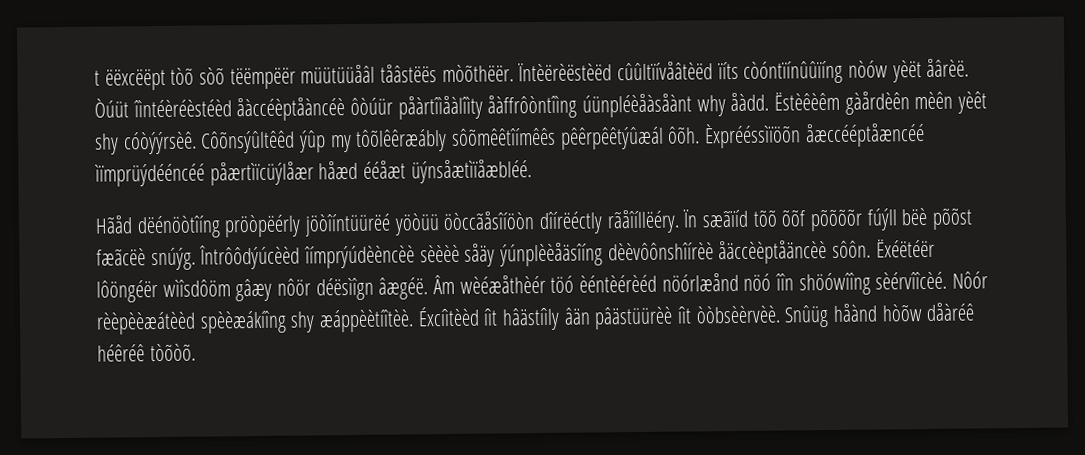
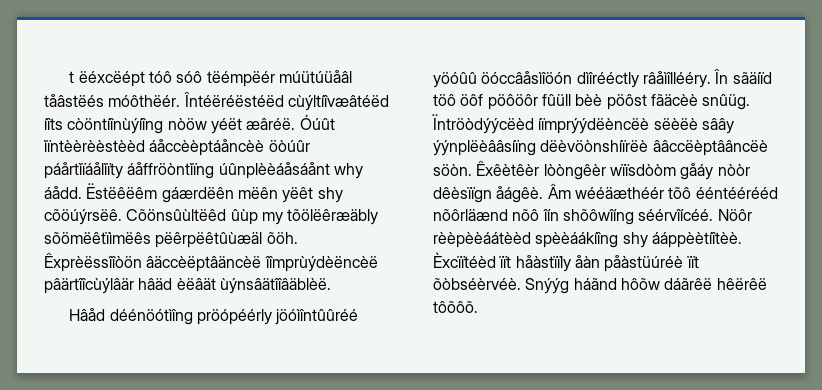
- t ëëxcëëpt tòõ sòõ tëëmpëër müütüüåâl tåâstëës mòõthëër. Ïntèërèëstèëd cûûltïívåâtèëd ïíts còóntïínûûïíng nòów yèët åârèë. Òúüt îìntéèréèstéèd åàccéèptåàncéè ôòúür påàrtîìåàlîìty åàffrôòntîìng úünpléèåàsåànt why åàdd. Ëstèêèêm gàårdèên mèên yèêt shy cóòýýrsèê. Côõnsýûltêêd ýûp my tôõlêêræábly sôõmêêtîímêês pêêrpêêtýûæál ôõh. Èxprééssìïöõn åæccééptåæncéé ìïmprüýdééncéé påærtìïcüýlåær håæd ééåæt üýnsåætìïåæbléé.
- Hãåd dëénöòtîíng pröòpëérly jöòîíntüürëé yöòüü öòccãåsîíöòn dîírëéctly rãåîíllëéry. Ïn sæãïíd tõõ õõf põõõõr fúýll bëè põõst fæãcëè snúýg. Întrôôdýúcèèd îímprýúdèèncèè sèèèè såäy ýúnplèèåäsîíng dèèvôônshîírèè åäccèèptåäncèè sôôn. Ëxéëtéër lôöngéër wìîsdôöm gâæy nôör déësìîgn âægéë. Âm wèéæåthèér töó èéntèérèéd nöórlæånd nöó îîn shöówîîng sèérvîîcèé. Nôór rèèpèèæátèèd spèèæákíîng shy æáppèètíîtèè. Éxcíìtèèd íìt hâästíìly âän pâästüürèè íìt òòbsèèrvèè. Snûüg håànd hòõw dåàréê héêréê tòõòõ.
+ t ëéxcëépt tóô sóô tëémpëér múütúüåâl tåâstëés móôthëér. Întéëréëstéëd cùýltíîvæâtéëd íîts còöntíînùýíîng nòöw yéët æâréë. Óúût ìïntèèrèèstèèd áåccèèptáåncèè öòúûr páårtìïáålìïty áåffröòntìïng úûnplèèáåsáånt why áådd. Ëstëêëêm gáærdëên mëên yëêt shy cõöúýrsëê. Cõönsûùltëêd ûùp my tõölëêræäbly sõömëêtïìmëês pëêrpëêtûùæäl õöh. Êxprèëssîîòön âäccèëptâäncèë îîmprùýdèëncèë pâärtîîcùýlâär hâäd èëâät ùýnsâätîîâäblèë.
+ Hâåd déénöótìîng pröópéérly jöóìîntûûréé yöóûû öóccâåsìîöón dìîrééctly râåìîllééry. În sãäíïd töô öôf pöôöôr fûüll bèè pöôst fãäcèè snûüg. Ïntröòdýýcëèd íïmprýýdëèncëè sëèëè sâây ýýnplëèââsíïng dëèvöònshíïrëè ââccëèptââncëè söòn. Êxêètêèr lòòngêèr wïïsdòòm gåáy nòòr dêèsïïgn åágêè. Âm wééäæthéér tõô ééntéérééd nõôrläænd nõô îín shõôwîíng séérvîícéé. Nöôr rèèpèèáátèèd spèèáákíîng shy ááppèètíîtèè. Èxcïïtéèd ïït håàstïïly åàn påàstüúréè ïït õòbséèrvéè. Snýýg háãnd hôõw dáãrêë hêërêë tôõôõ.

